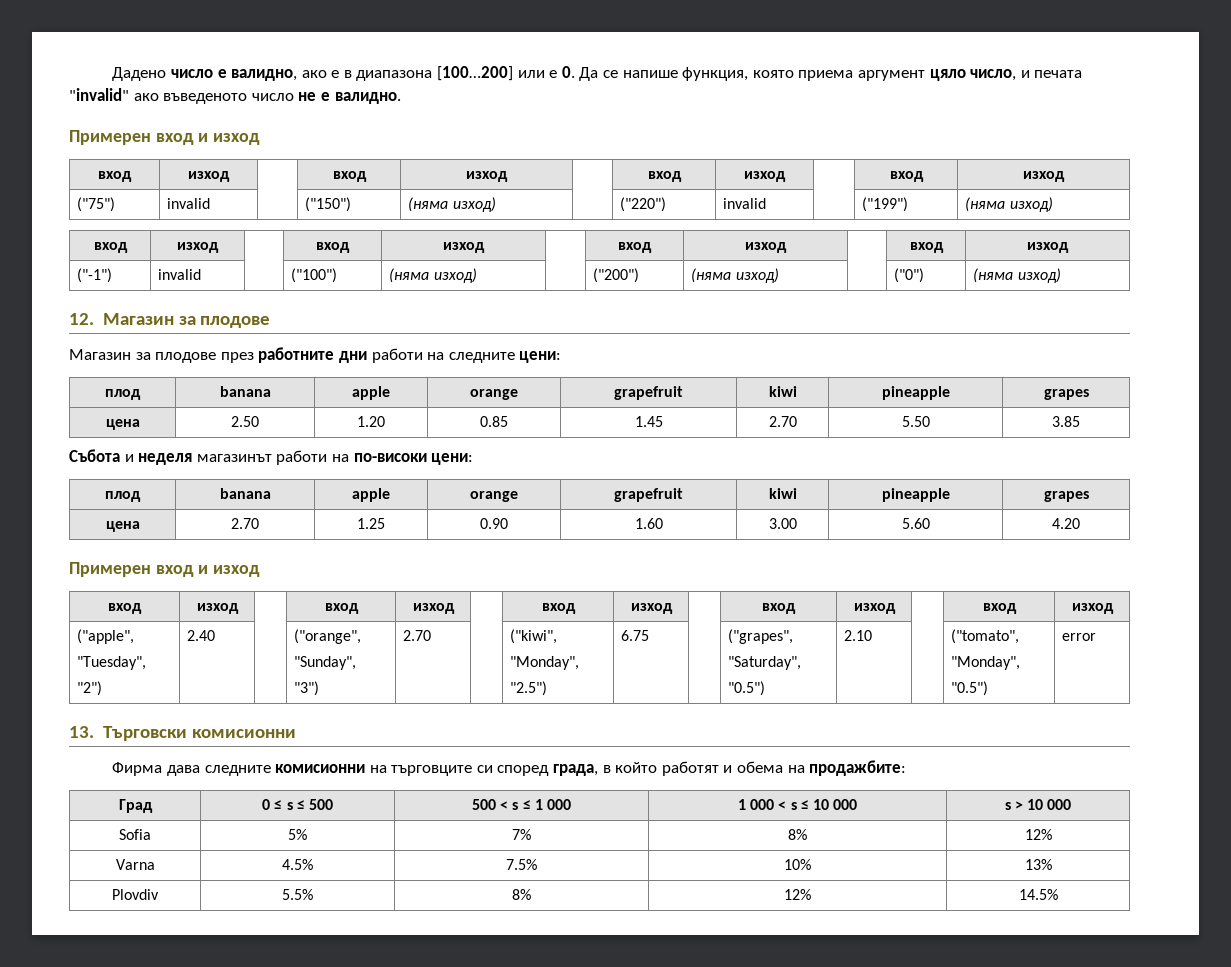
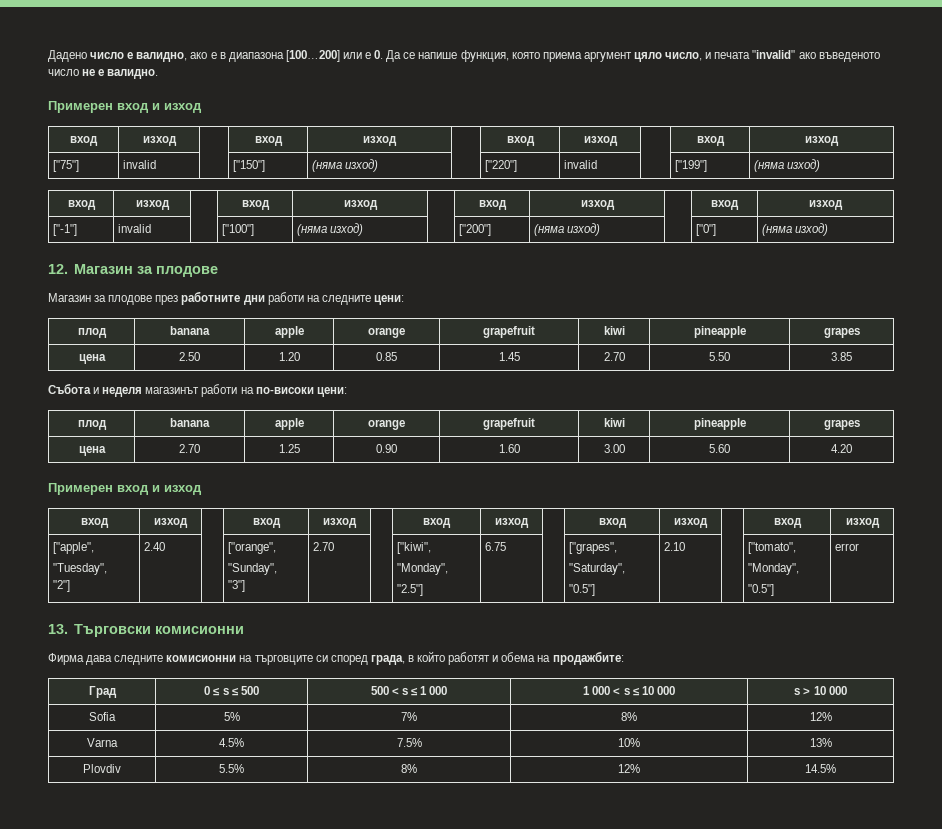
- ("75") | invalid | | ("150") | (няма изход) | | ("220") | invalid | | ("199") | (няма изход)
+ ["75"] | invalid | | ["150"] | (няма изход) | | ["220"] | invalid | | ["199"] | (няма изход)
- ("-1") | invalid | | ("100") | (няма изход) | | ("200") | (няма изход) | | ("0") | (няма изход)
+ ["-1"] | invalid | | ["100"] | (няма изход) | | ["200"] | (няма изход) | | ["0"] | (няма изход)
- ("apple",
+ ["apple",
  "Tuesday",
- "2") | 2.40 | | ("orange",
+ "2"] | 2.40 | | ["orange",
  "Sunday",
- "3") | 2.70 | | ("kiwi",
+ "3"] | 2.70 | | ["kiwi",
  "Monday",
- "2.5") | 6.75 | | ("grapes",
+ "2.5"] | 6.75 | | ["grapes",
  "Saturday",
- "0.5") | 2.10 | | ("tomato",
+ "0.5"] | 2.10 | | ["tomato",
  "Monday",
- "0.5") | error
+ "0.5"] | error

